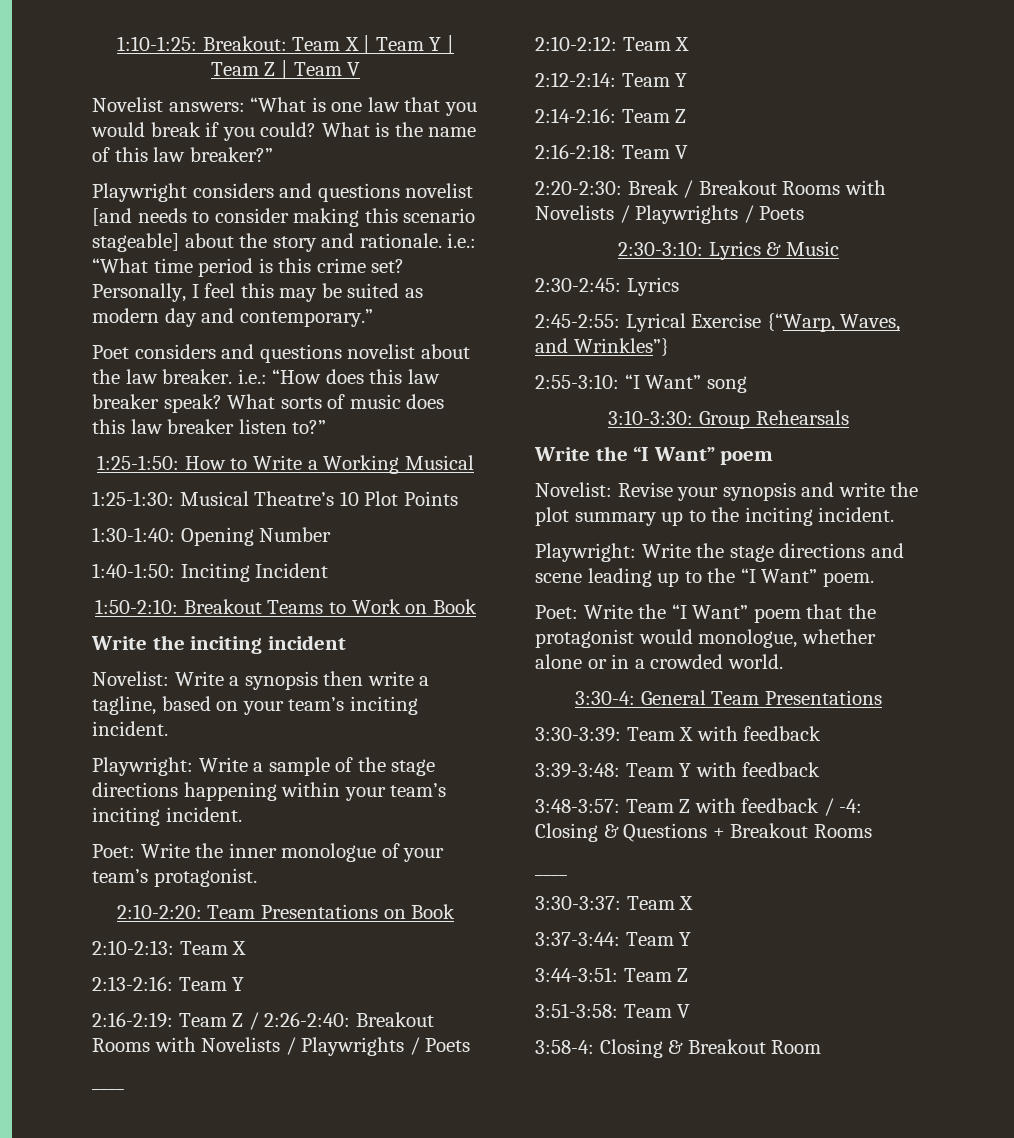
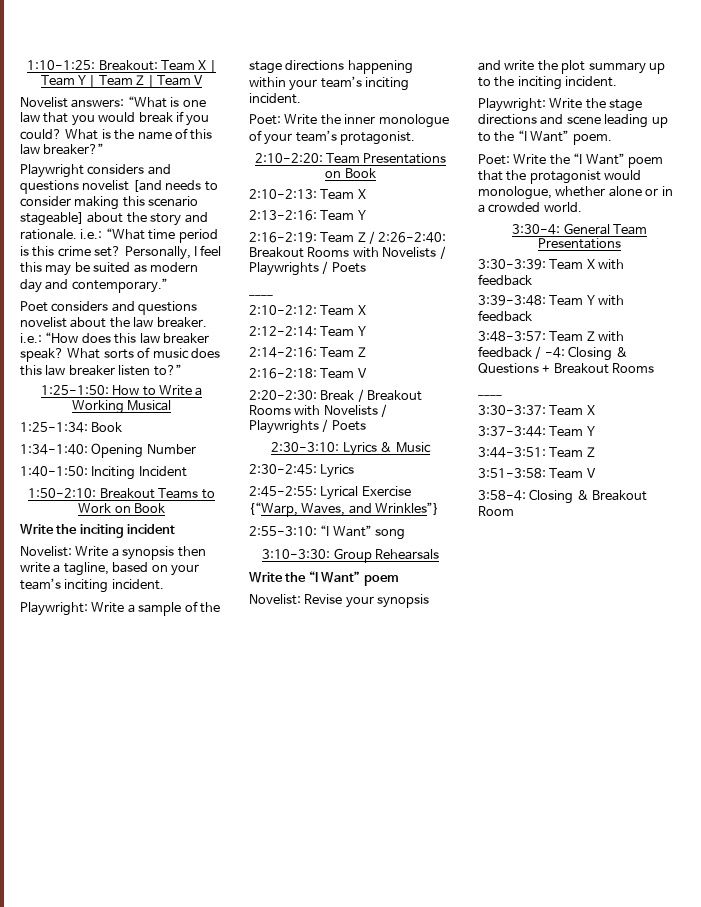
- 1:25-1:30: Musical Theatre’s 10 Plot Points
- 1:30-1:40: Opening Number
+ 1:25-1:34: Book
+ 1:34-1:40: Opening Number

